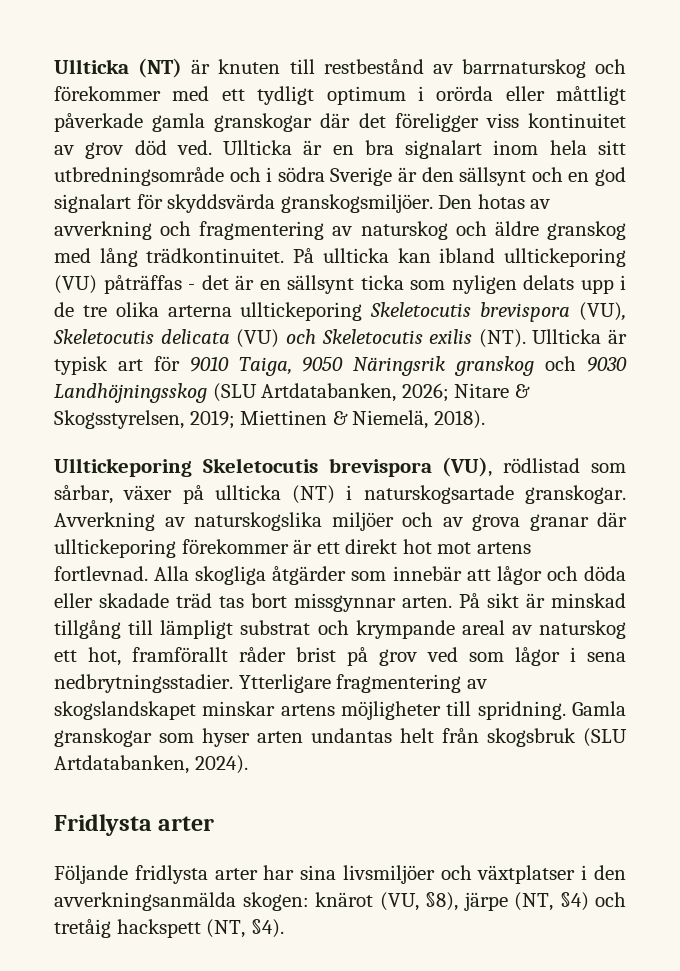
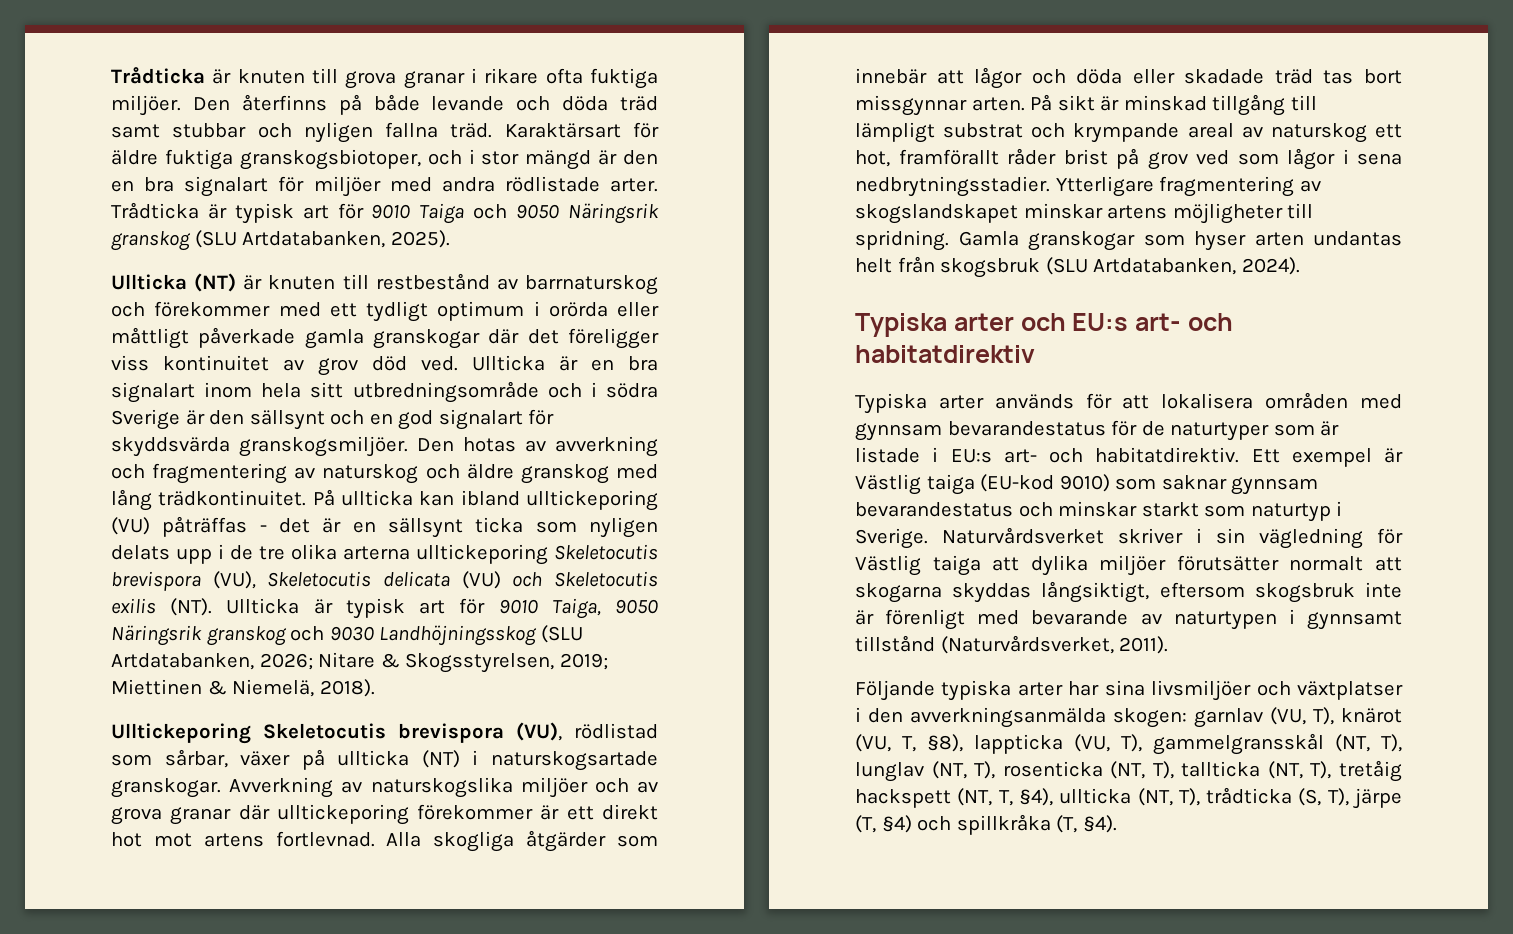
+ Trådticka är knuten till grova granar i rikare ofta fuktiga miljöer. Den återfinns på både levande och döda träd samt stubbar och nyligen fallna träd. Karaktärsart för äldre fuktiga granskogsbiotoper, och i stor mängd är den en bra signalart för miljöer med andra rödlistade arter. Trådticka är typisk art för 9010 Taiga och 9050 Näringsrik granskog (SLU Artdatabanken, 2025).
- Fridlysta arter
+ Typiska arter och EU:s art- och habitatdirektiv
+ Typiska arter används för att lokalisera områden med gynnsam bevarandestatus för de naturtyper som är listade i EU:s art- och habitatdirektiv. Ett exempel är Västlig taiga (EU-kod 9010) som saknar gynnsam bevarandestatus och minskar starkt som naturtyp i Sverige. Naturvårdsverket skriver i sin vägledning för Västlig taiga att dylika miljöer förutsätter normalt att skogarna skyddas långsiktigt, eftersom skogsbruk inte är förenligt med bevarande av naturtypen i gynnsamt tillstånd (Naturvårdsverket, 2011).
- Följande fridlysta arter har sina livsmiljöer och växtplatser i den avverkningsanmälda skogen: knärot (VU, §8), järpe (NT, §4) och tretåig hackspett (NT, §4).
+ Följande typiska arter har sina livsmiljöer och växtplatser i den avverkningsanmälda skogen: garnlav (VU, T), knärot (VU, T, §8), lappticka (VU, T), gammelgransskål (NT, T), lunglav (NT, T), rosenticka (NT, T), tallticka (NT, T), tretåig hackspett (NT, T, §4), ullticka (NT, T), trådticka (S, T), järpe (T, §4) och spillkråka (T, §4).

